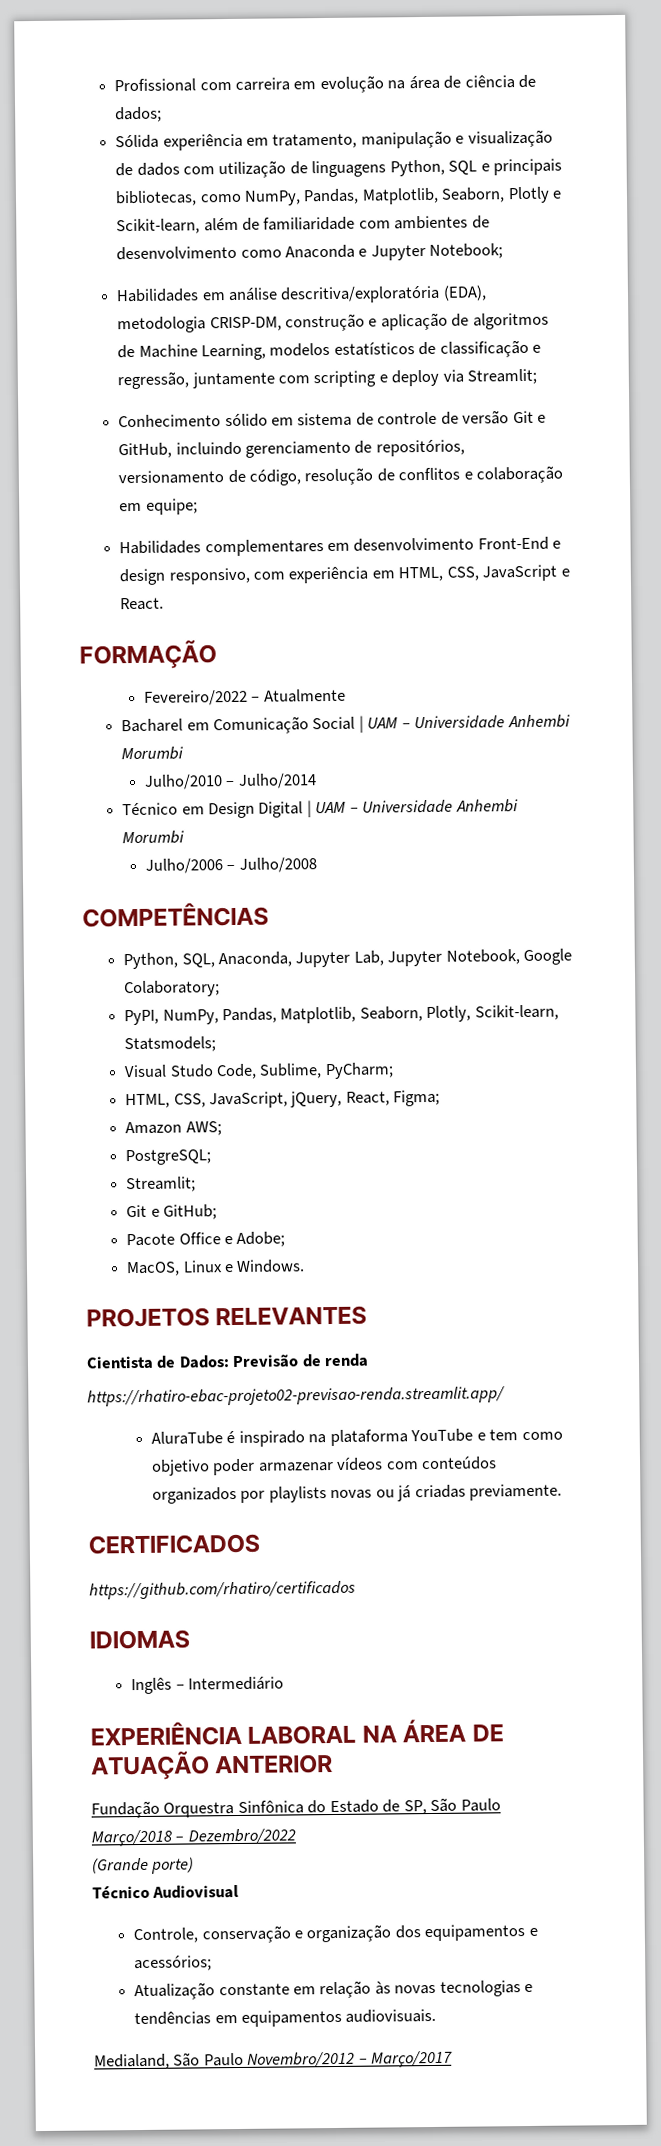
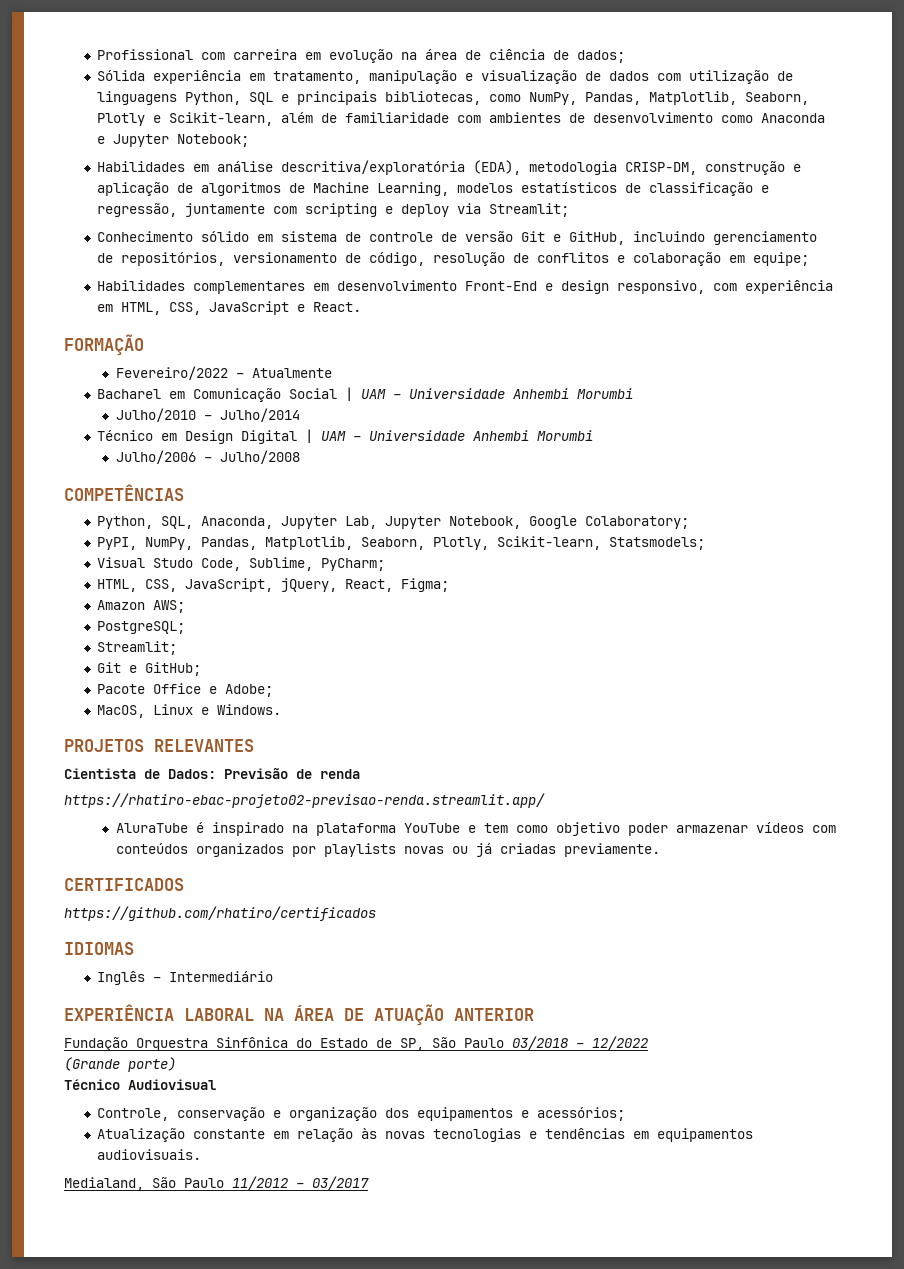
- Fundação Orquestra Sinfônica do Estado de SP, São Paulo Março/2018 – Dezembro/2022
+ Fundação Orquestra Sinfônica do Estado de SP, São Paulo 03/2018 – 12/2022
- Medialand, São Paulo Novembro/2012 – Março/2017
+ Medialand, São Paulo 11/2012 – 03/2017

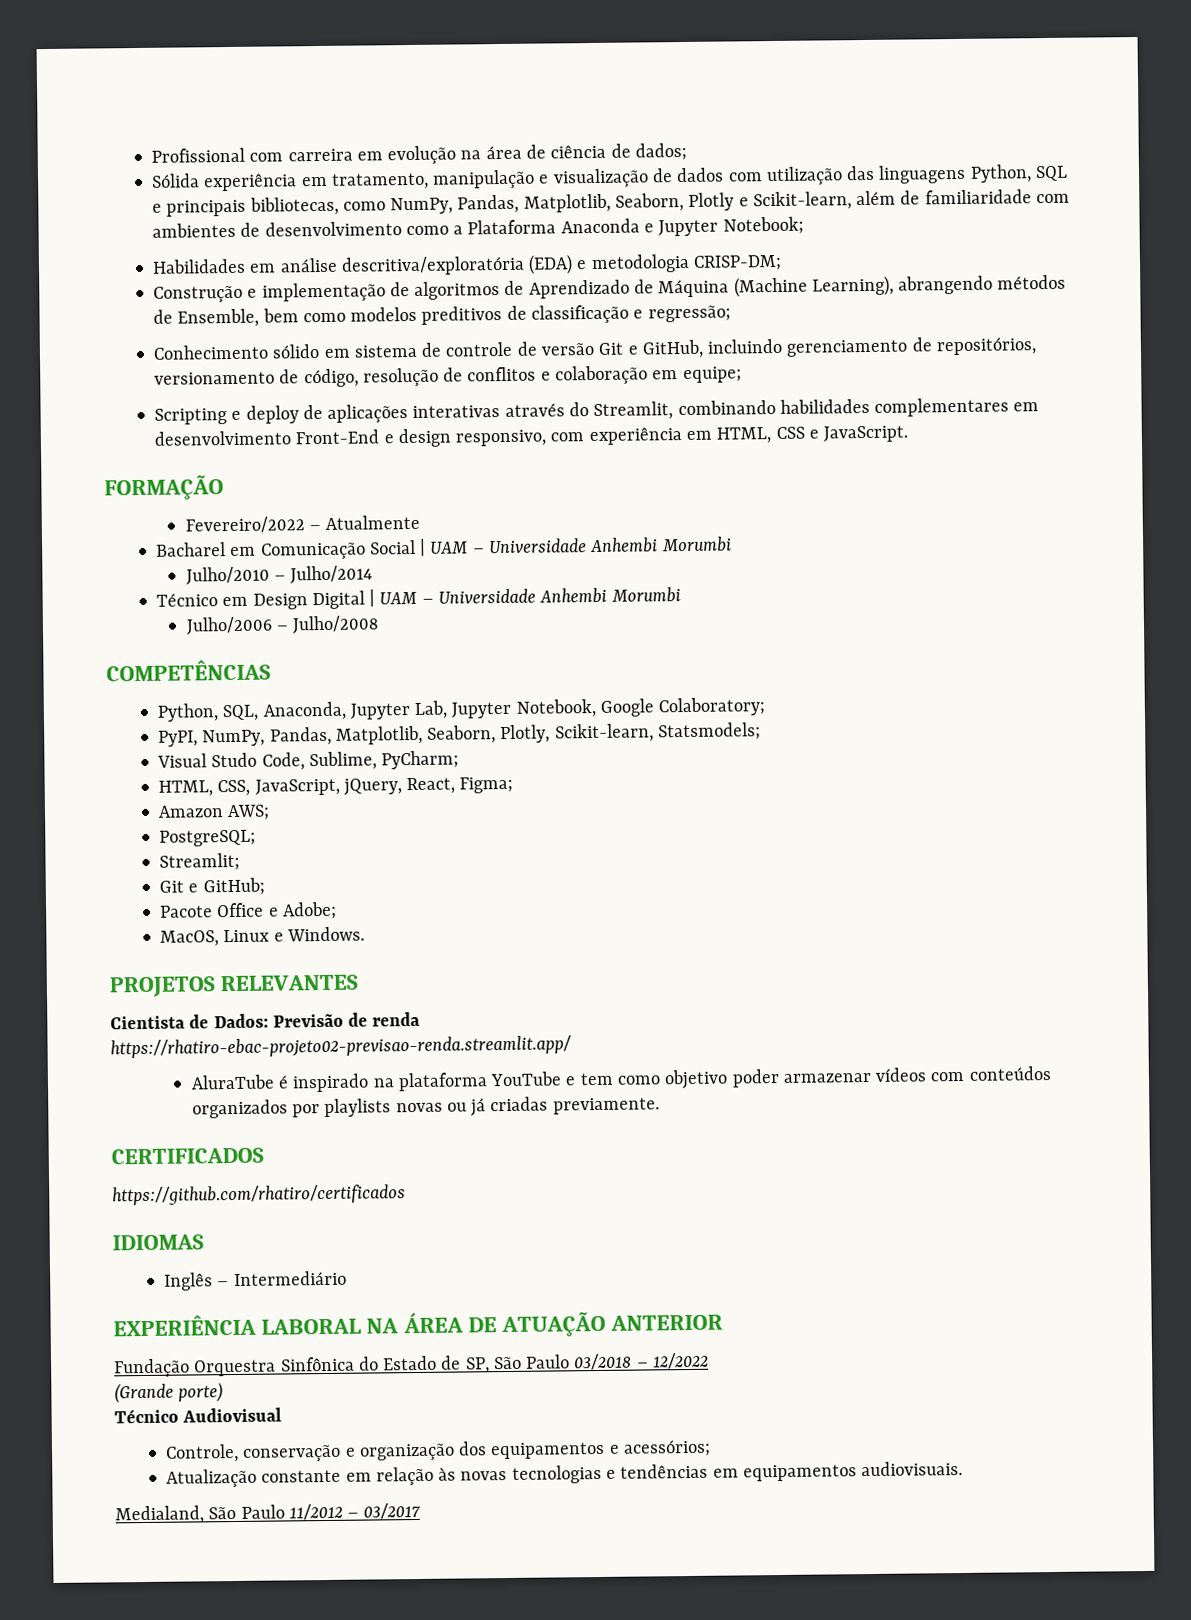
- Sólida experiência em tratamento, manipulação e visualização de dados com utilização de linguagens Python, SQL e principais bibliotecas, como NumPy, Pandas, Matplotlib, Seaborn, Plotly e Scikit-learn, além de familiaridade com ambientes de desenvolvimento como Anaconda e Jupyter Notebook;
+ Sólida experiência em tratamento, manipulação e visualização de dados com utilização das linguagens Python, SQL e principais bibliotecas, como NumPy, Pandas, Matplotlib, Seaborn, Plotly e Scikit-learn, além de familiaridade com ambientes de desenvolvimento como a Plataforma Anaconda e Jupyter Notebook;
- Habilidades em análise descritiva/exploratória (EDA), metodologia CRISP-DM, construção e aplicação de algoritmos de Machine Learning, modelos estatísticos de classificação e regressão, juntamente com scripting e deploy via Streamlit;
+ Habilidades em análise descritiva/exploratória (EDA) e metodologia CRISP-DM;
+ Construção e implementação de algoritmos de Aprendizado de Máquina (Machine Learning), abrangendo métodos de Ensemble, bem como modelos preditivos de classificação e regressão;
- Habilidades complementares em desenvolvimento Front-End e design responsivo, com experiência em HTML, CSS, JavaScript e React.
+ Scripting e deploy de aplicações interativas através do Streamlit, combinando habilidades complementares em desenvolvimento Front-End e design responsivo, com experiência em HTML, CSS e JavaScript.

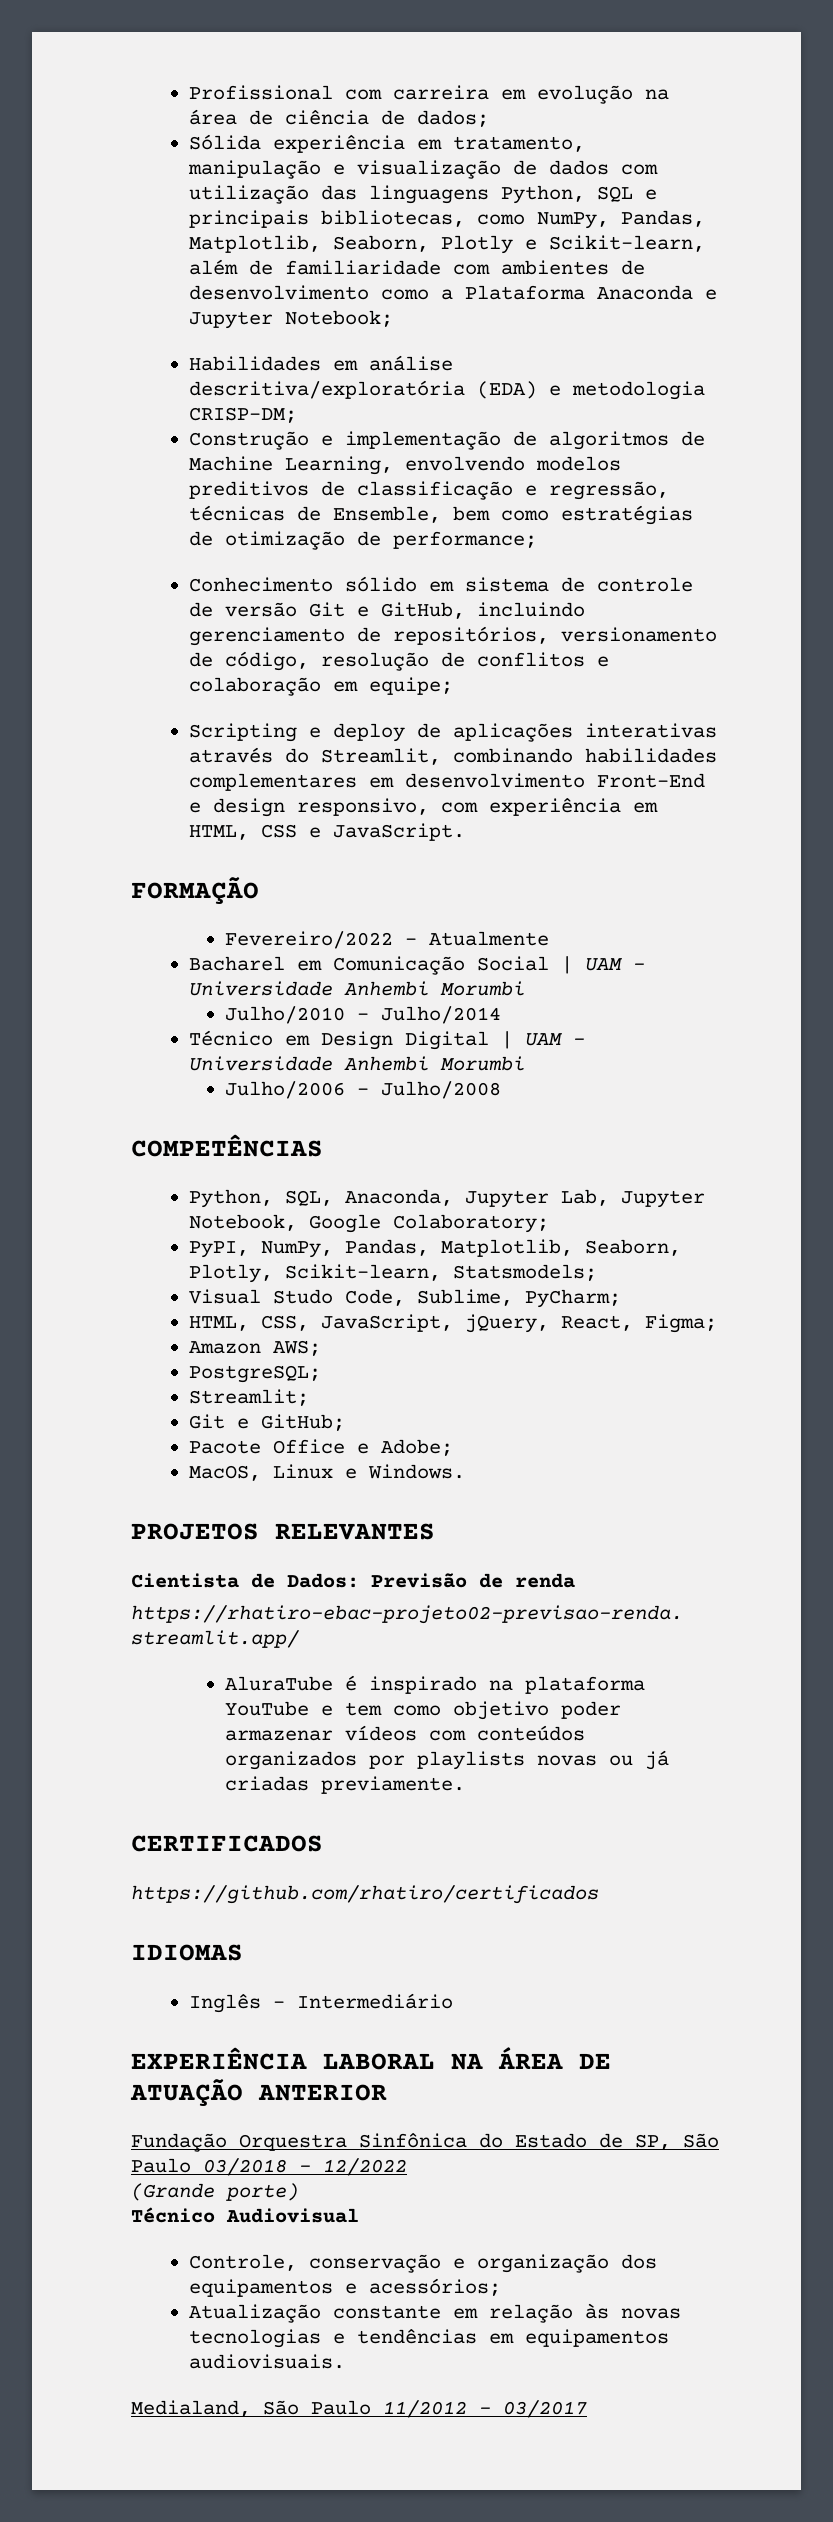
- Construção e implementação de algoritmos de Aprendizado de Máquina (Machine Learning), abrangendo métodos de Ensemble, bem como modelos preditivos de classificação e regressão;
+ Construção e implementação de algoritmos de Machine Learning, envolvendo modelos preditivos de classificação e regressão, técnicas de Ensemble, bem como estratégias de otimização de performance;

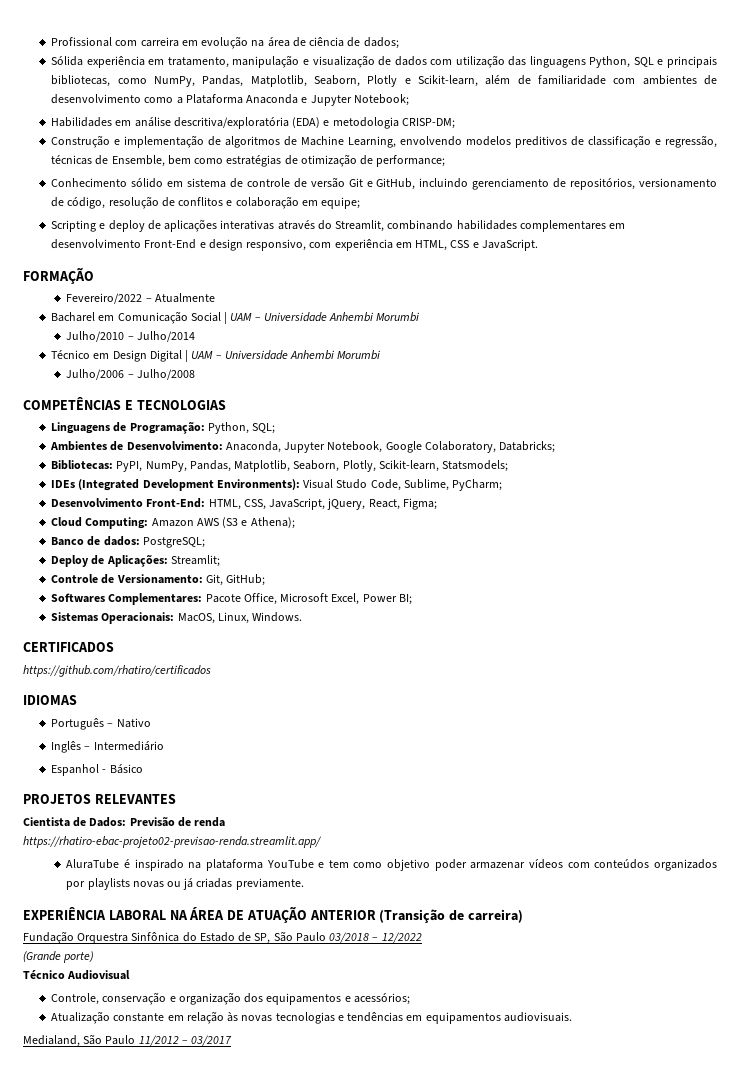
- COMPETÊNCIAS
- Python, SQL, Anaconda, Jupyter Lab, Jupyter Notebook, Google Colaboratory;
- PyPI, NumPy, Pandas, Matplotlib, Seaborn, Plotly, Scikit-learn, Statsmodels;
+ COMPETÊNCIAS E TECNOLOGIAS
+ Linguagens de Programação: Python, SQL;
+ Ambientes de Desenvolvimento: Anaconda, Jupyter Notebook, Google Colaboratory, Databricks;
+ Bibliotecas: PyPI, NumPy, Pandas, Matplotlib, Seaborn, Plotly, Scikit-learn, Statsmodels;
- Visual Studo Code, Sublime, PyCharm;
+ IDEs (Integrated Development Environments): Visual Studo Code, Sublime, PyCharm;
- HTML, CSS, JavaScript, jQuery, React, Figma;
+ Desenvolvimento Front-End: HTML, CSS, JavaScript, jQuery, React, Figma;
- Amazon AWS;
- PostgreSQL;
- Streamlit;
- Git e GitHub;
- Pacote Office e Adobe;
- MacOS, Linux e Windows.
+ Cloud Computing: Amazon AWS (S3 e Athena);
+ Banco de dados: PostgreSQL;
+ Deploy de Aplicações: Streamlit;
+ Controle de Versionamento: Git, GitHub;
+ Softwares Complementares: Pacote Office, Microsoft Excel, Power BI;
+ Sistemas Operacionais: MacOS, Linux, Windows.
+ CERTIFICADOS
+ https://github.com/rhatiro/certificados
+ IDIOMAS
+ Português – Nativo
+ Inglês – Intermediário
+ Espanhol - Básico
- CERTIFICADOS
- https://github.com/rhatiro/certificados
- IDIOMAS
- Inglês – Intermediário
- EXPERIÊNCIA LABORAL NA ÁREA DE ATUAÇÃO ANTERIOR
+ EXPERIÊNCIA LABORAL NA ÁREA DE ATUAÇÃO ANTERIOR (Transição de carreira)

